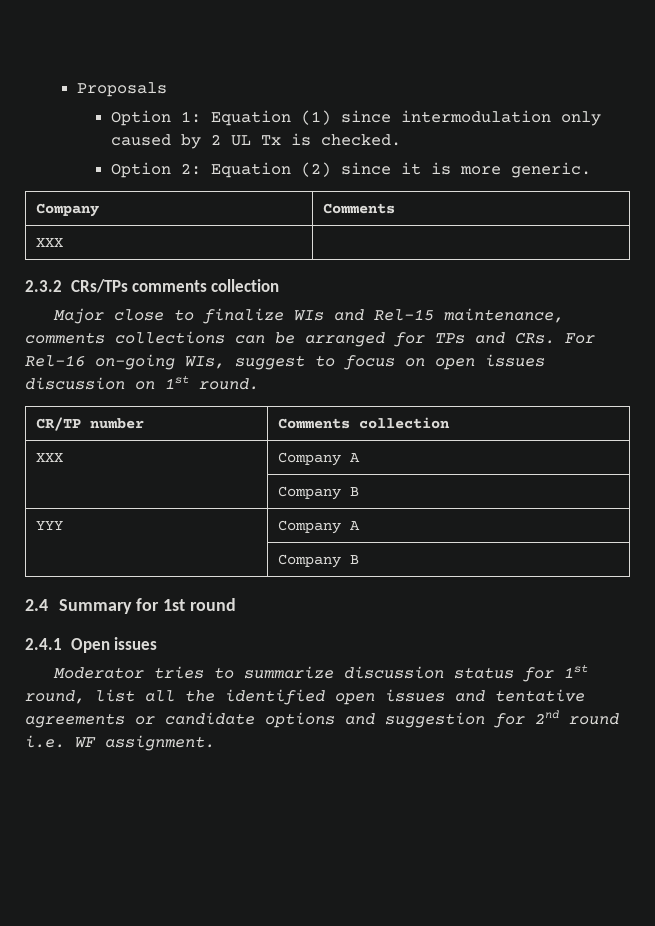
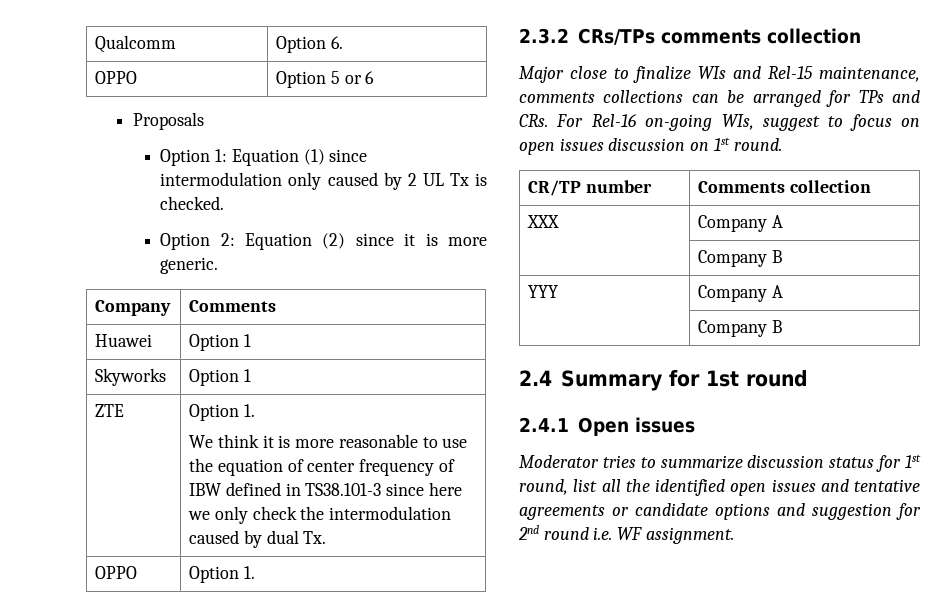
+ Qualcomm | Option 6.
+ OPPO | Option 5 or 6
  Company | Comments
- XXX |
+ Huawei | Option 1
+ Skyworks | Option 1
+ ZTE | Option 1.
+ We think it is more reasonable to use the equation of center frequency of IBW defined in TS38.101-3 since here we only check the intermodulation caused by dual Tx.
+ OPPO | Option 1.

